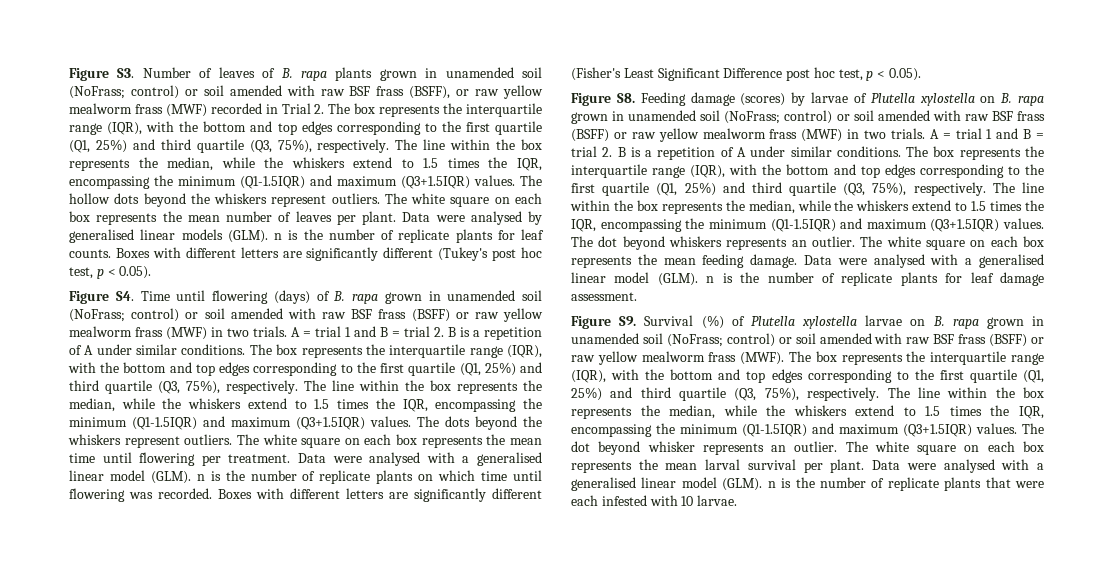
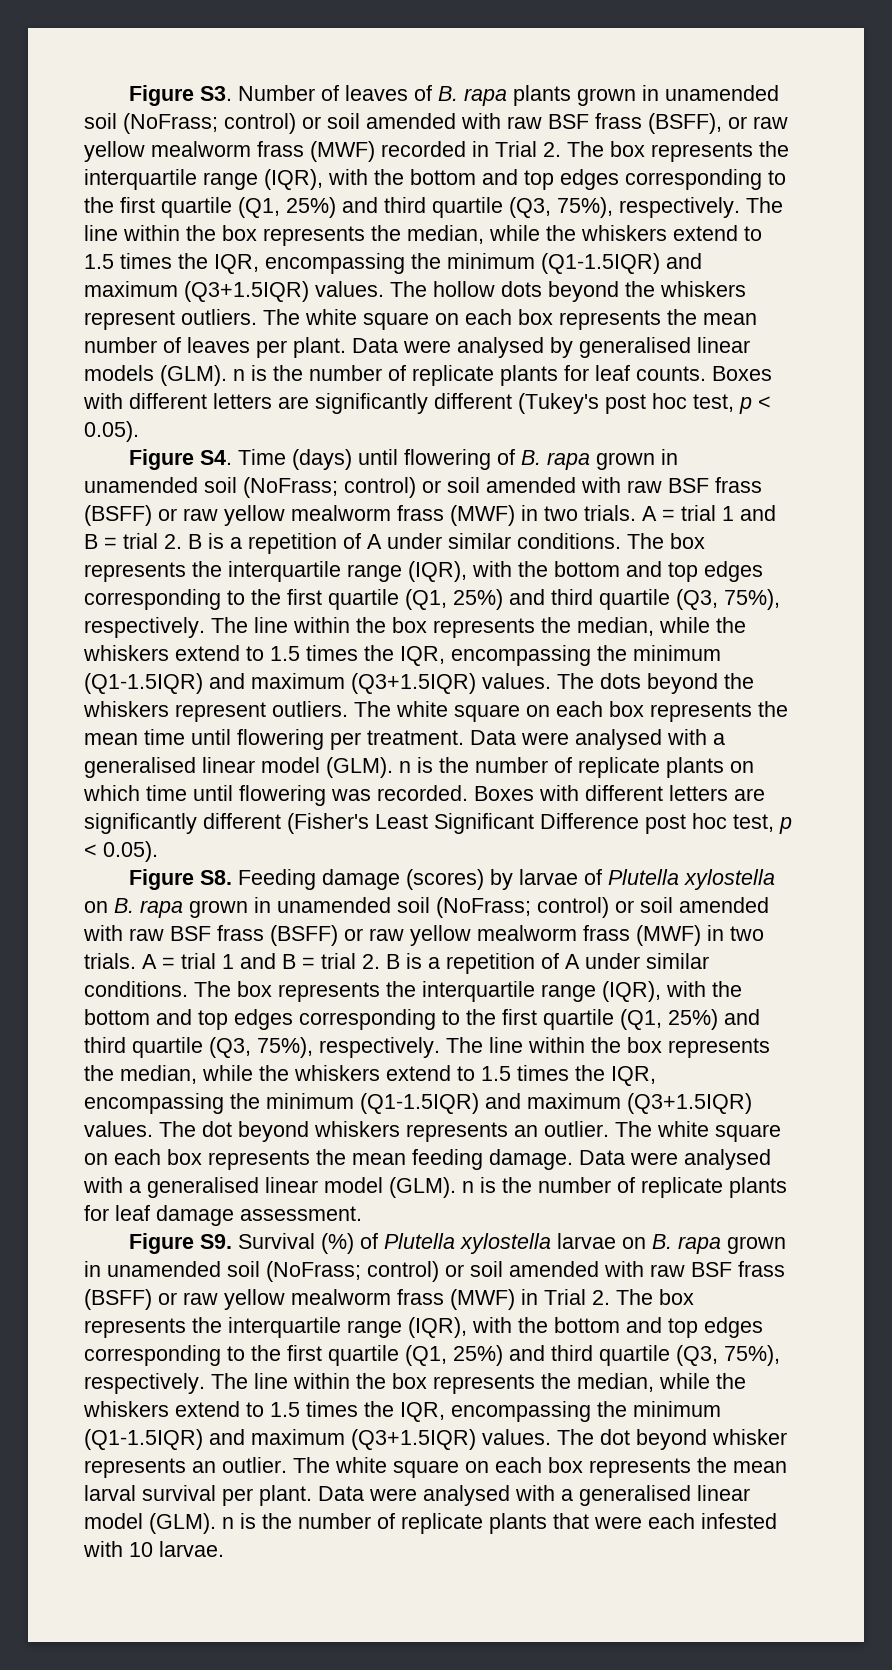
- Figure S4. Time until flowering (days) of B. rapa grown in unamended soil (NoFrass; control) or soil amended with raw BSF frass (BSFF) or raw yellow mealworm frass (MWF) in two trials.
+ Figure S4. Time (days) until flowering of B. rapa grown in unamended soil (NoFrass; control) or soil amended with raw BSF frass (BSFF) or raw yellow mealworm frass (MWF) in two trials.
- Figure S9. Survival (%) of Plutella xylostella larvae on B. rapa grown in unamended soil (NoFrass; control) or soil amended with raw BSF frass (BSFF) or raw yellow mealworm frass (MWF). The box represents the interquartile range (IQR), with the bottom and top edges corresponding to the first quartile (Q1, 25%) and third quartile (Q3, 75%), respectively.
+ Figure S9. Survival (%) of Plutella xylostella larvae on B. rapa grown in unamended soil (NoFrass; control) or soil amended with raw BSF frass (BSFF) or raw yellow mealworm frass (MWF) in Trial 2. The box represents the interquartile range (IQR), with the bottom and top edges corresponding to the first quartile (Q1, 25%) and third quartile (Q3, 75%), respectively.

